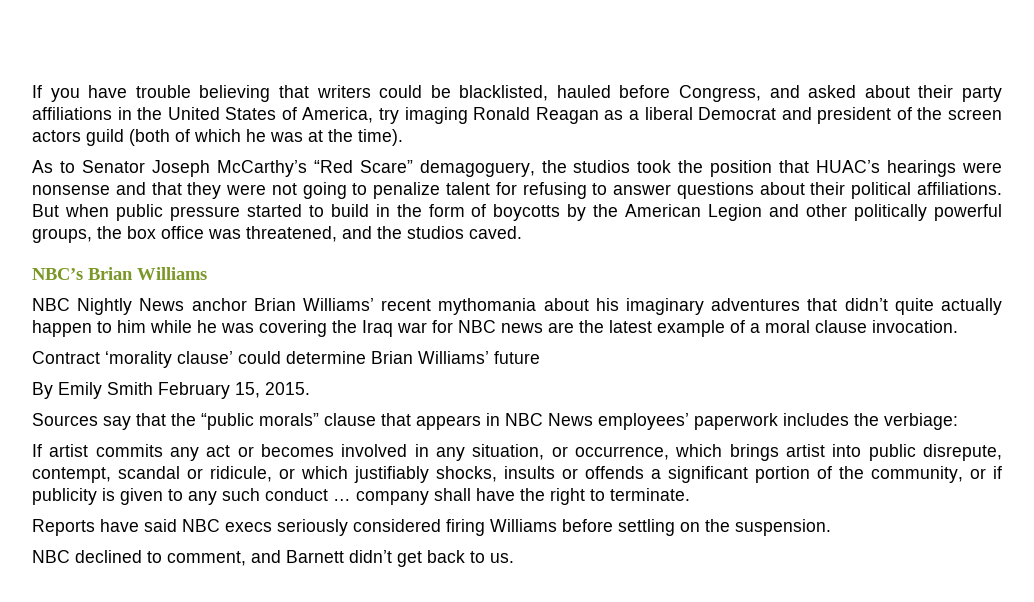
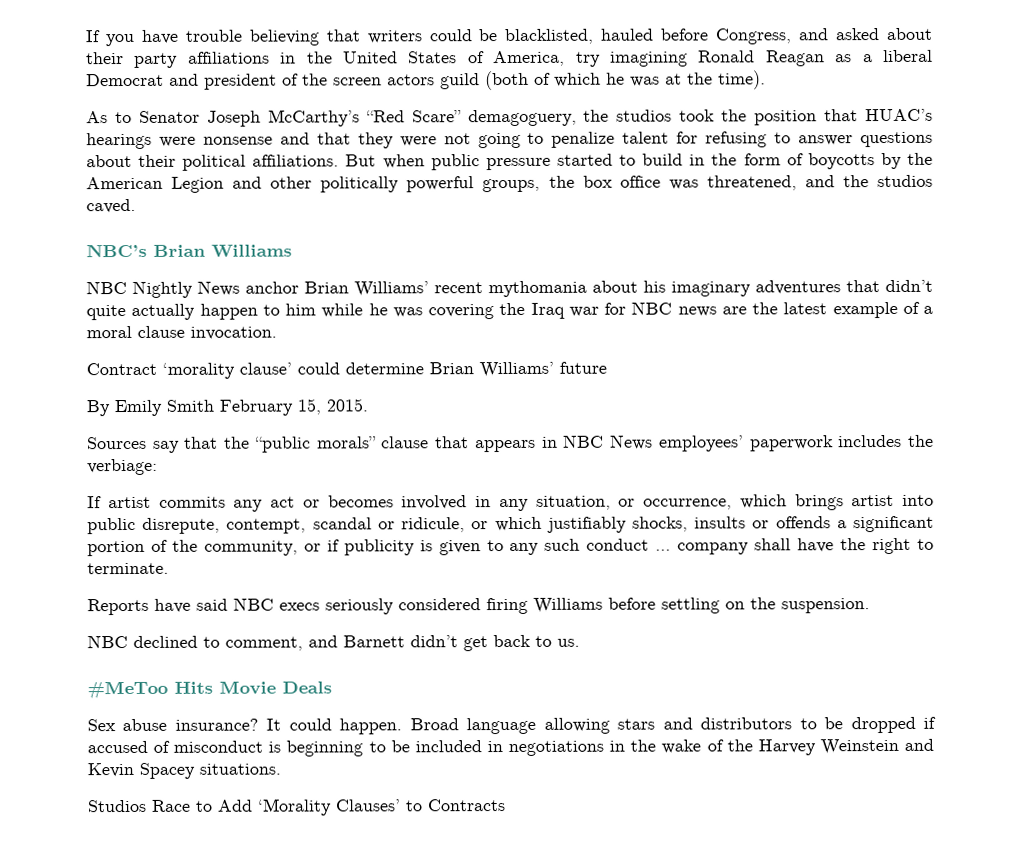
- If you have trouble believing that writers could be blacklisted, hauled before Congress, and asked about their party affiliations in the United States of America, try imaging Ronald Reagan as a liberal Democrat and president of the screen actors guild (both of which he was at the time).
+ If you have trouble believing that writers could be blacklisted, hauled before Congress, and asked about their party affiliations in the United States of America, try imagining Ronald Reagan as a liberal Democrat and president of the screen actors guild (both of which he was at the time).
+ #MeToo Hits Movie Deals
+ Sex abuse insurance? It could happen. Broad language allowing stars and distributors to be dropped if accused of misconduct is beginning to be included in negotiations in the wake of the Harvey Weinstein and Kevin Spacey situations.
+ Studios Race to Add ‘Morality Clauses’ to Contracts

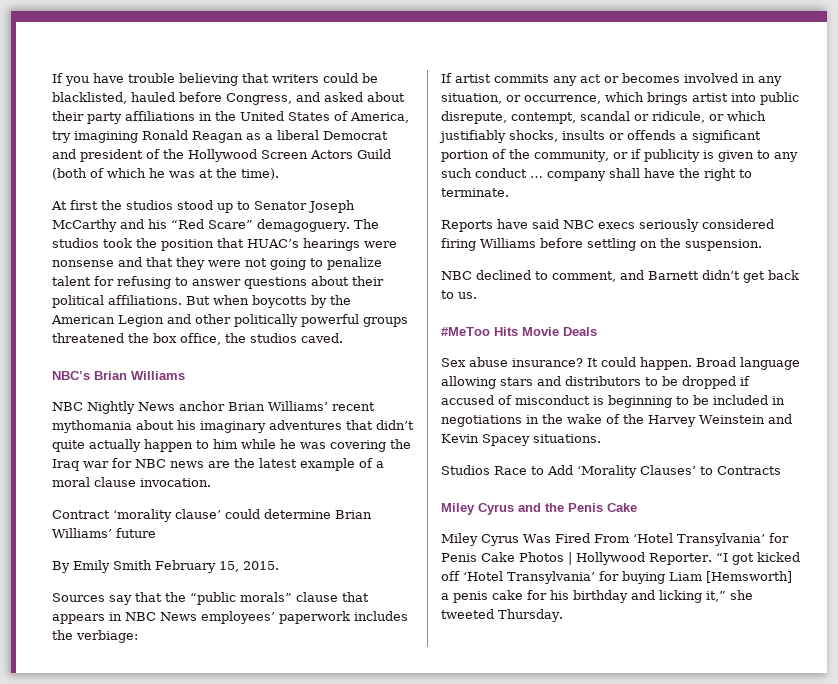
- If you have trouble believing that writers could be blacklisted, hauled before Congress, and asked about their party affiliations in the United States of America, try imagining Ronald Reagan as a liberal Democrat and president of the screen actors guild (both of which he was at the time).
+ If you have trouble believing that writers could be blacklisted, hauled before Congress, and asked about their party affiliations in the United States of America, try imagining Ronald Reagan as a liberal Democrat and president of the Hollywood Screen Actors Guild (both of which he was at the time).
- As to Senator Joseph McCarthy’s “Red Scare” demagoguery, the studios took the position that HUAC’s hearings were nonsense and that they were not going to penalize talent for refusing to answer questions about their political affiliations.
+ At first the studios stood up to Senator Joseph McCarthy and his “Red Scare” demagoguery. The studios took the position that HUAC’s hearings were nonsense and that they were not going to penalize talent for refusing to answer questions about their political affiliations.
- But when public pressure started to build in the form of boycotts by the American Legion and other politically powerful groups, the box office was threatened, and the studios caved.
+ But when boycotts by the American Legion and other politically powerful groups threatened the box office, the studios caved.
+ Miley Cyrus and the Penis Cake
+ Miley Cyrus Was Fired From ‘Hotel Transylvania’ for Penis Cake Photos | Hollywood Reporter. “I got kicked off ‘Hotel Transylvania’ for buying Liam [Hemsworth] a penis cake for his birthday and licking it,” she tweeted Thursday.

